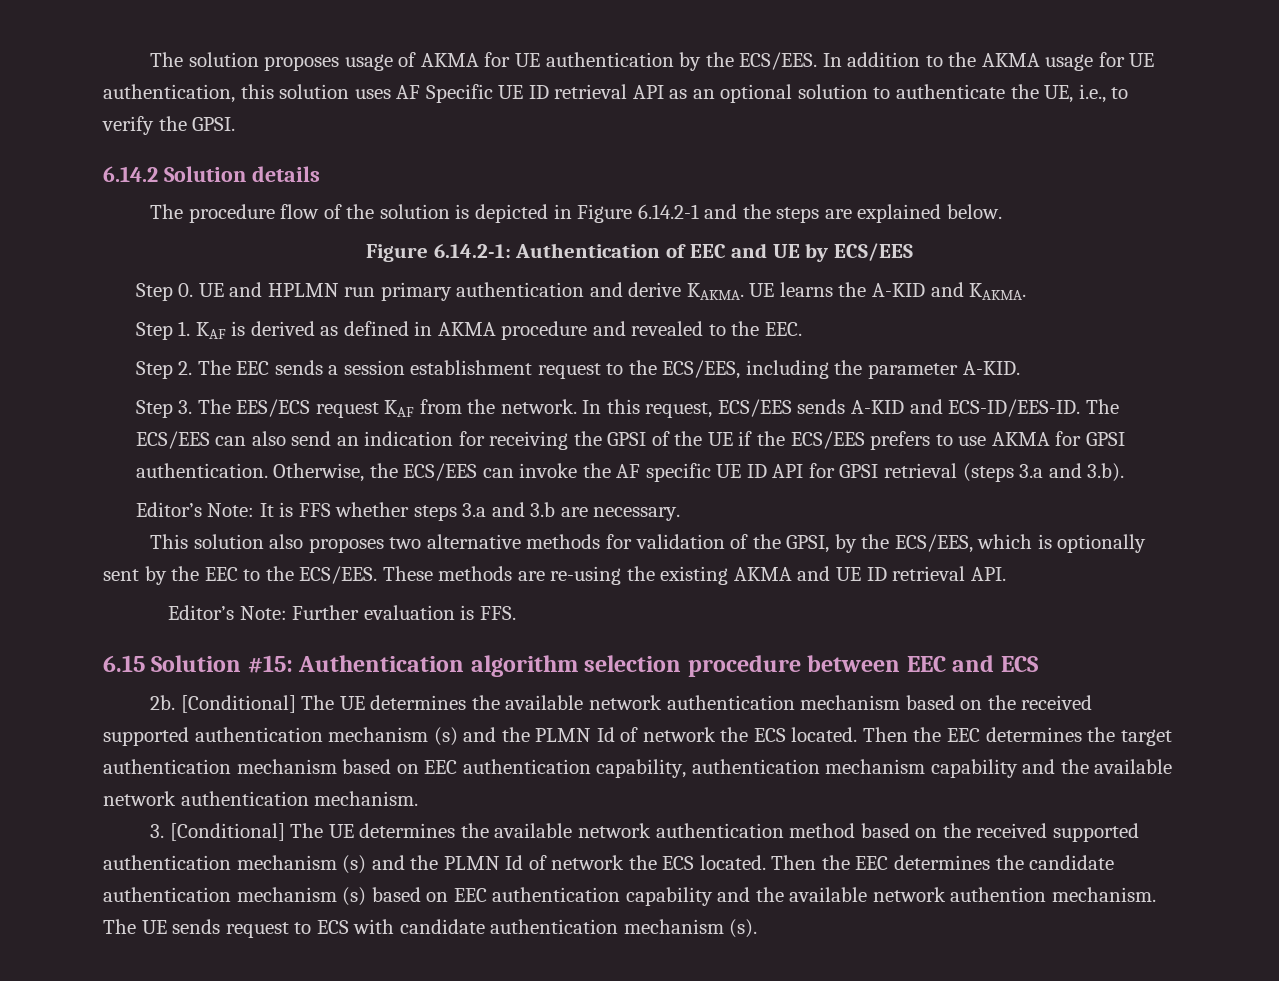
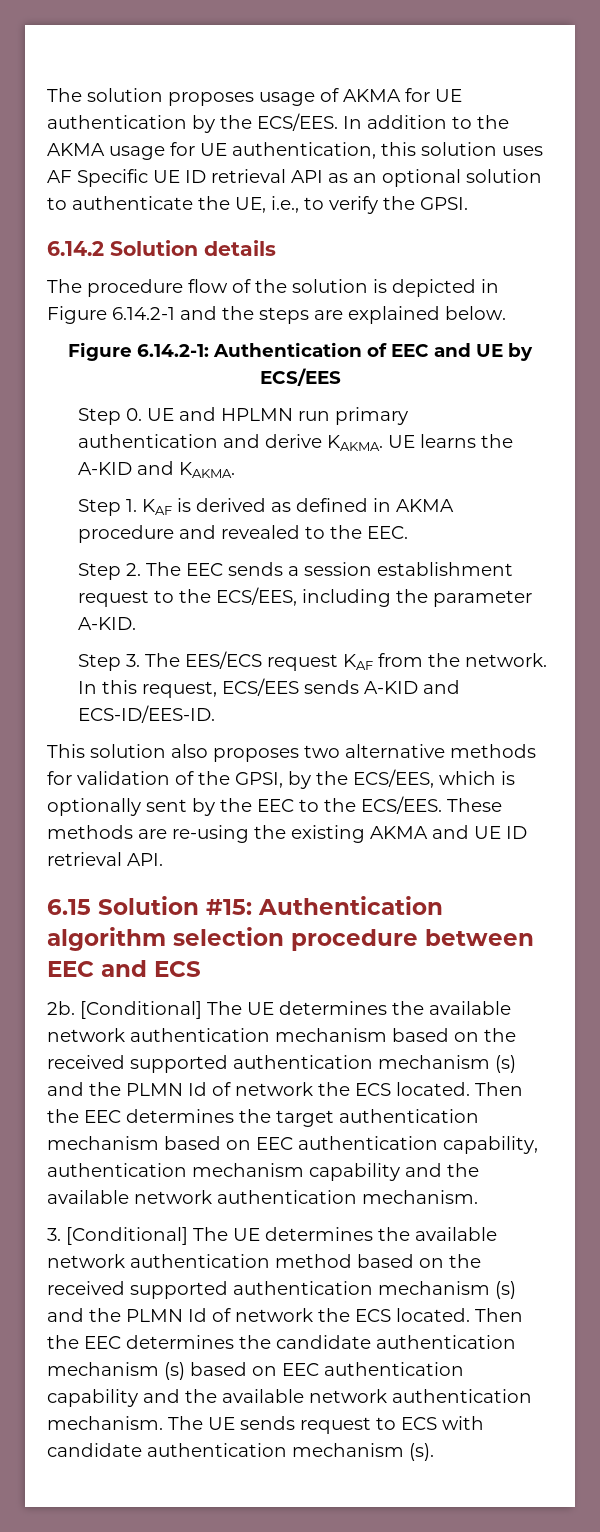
- The ECS/EES can also send an indication for receiving the GPSI of the UE if the ECS/EES prefers to use AKMA for GPSI authentication. Otherwise, the ECS/EES can invoke the AF specific UE ID API for GPSI retrieval (steps 3.a and 3.b).
- Editor’s Note: It is FFS whether steps 3.a and 3.b are necessary.
- Editor’s Note: Further evaluation is FFS.
- Then the EEC determines the candidate authentication mechanism (s) based on EEC authentication capability and the available network authention mechanism.
+ Then the EEC determines the candidate authentication mechanism (s) based on EEC authentication capability and the available network authentication mechanism.

